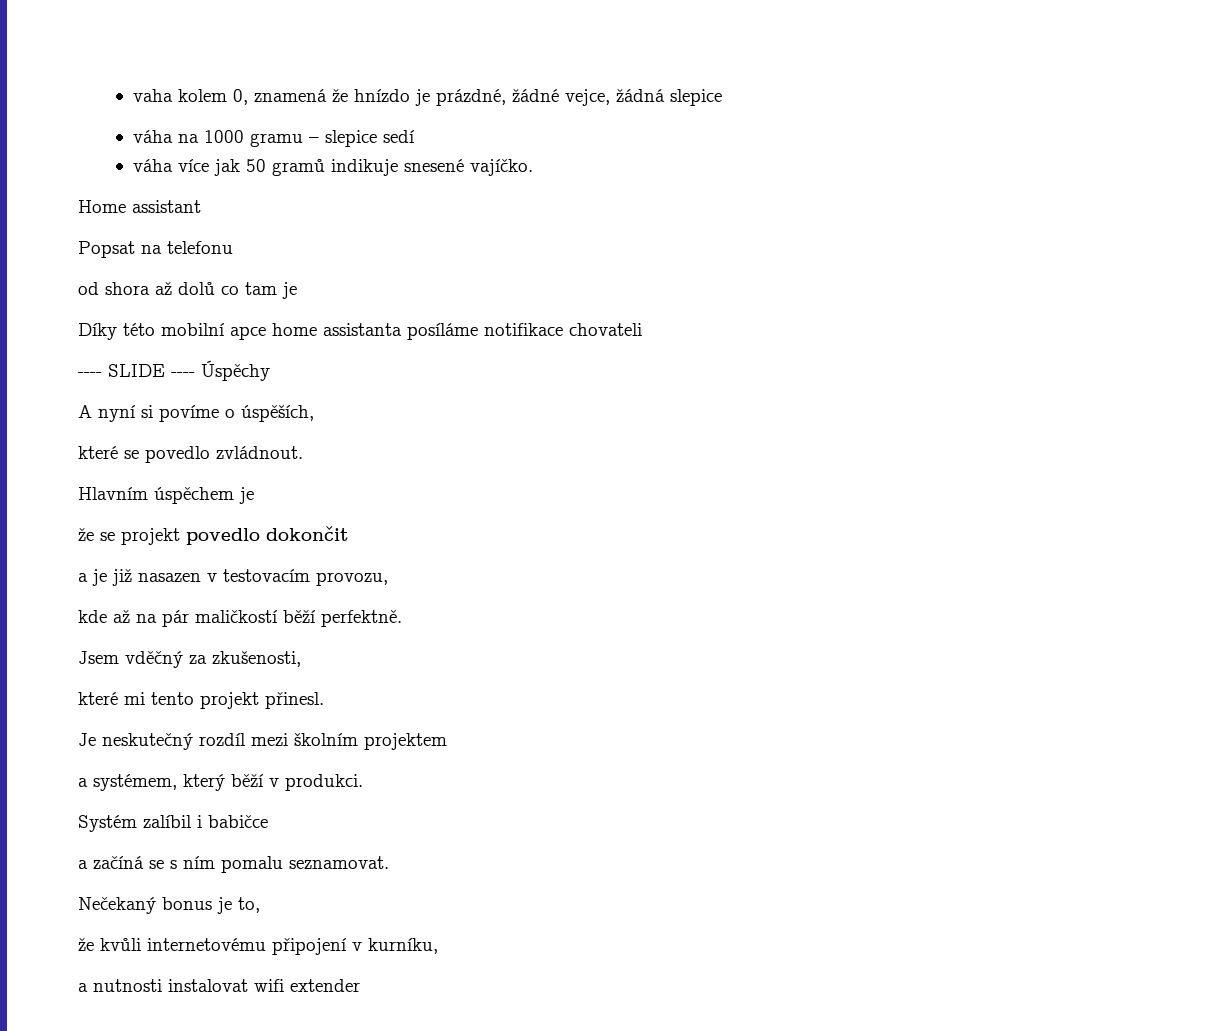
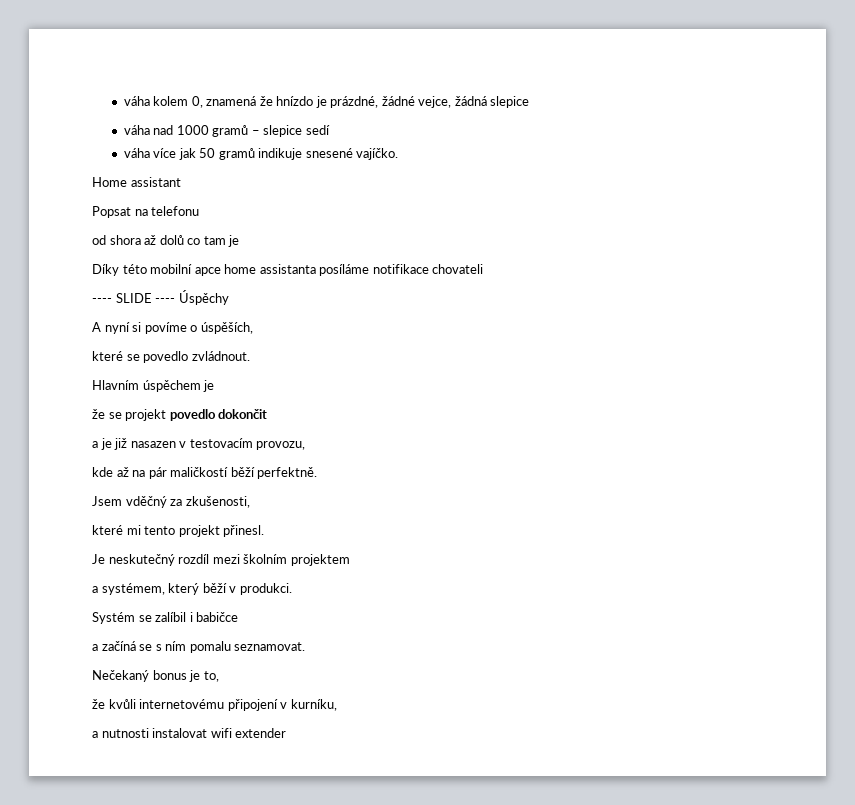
- vaha kolem 0, znamená že hnízdo je prázdné, žádné vejce, žádná slepice
+ váha kolem 0, znamená že hnízdo je prázdné, žádné vejce, žádná slepice
- váha na 1000 gramu – slepice sedí
+ váha nad 1000 gramů – slepice sedí
- Systém zalíbil i babičce
+ Systém se zalíbil i babičce

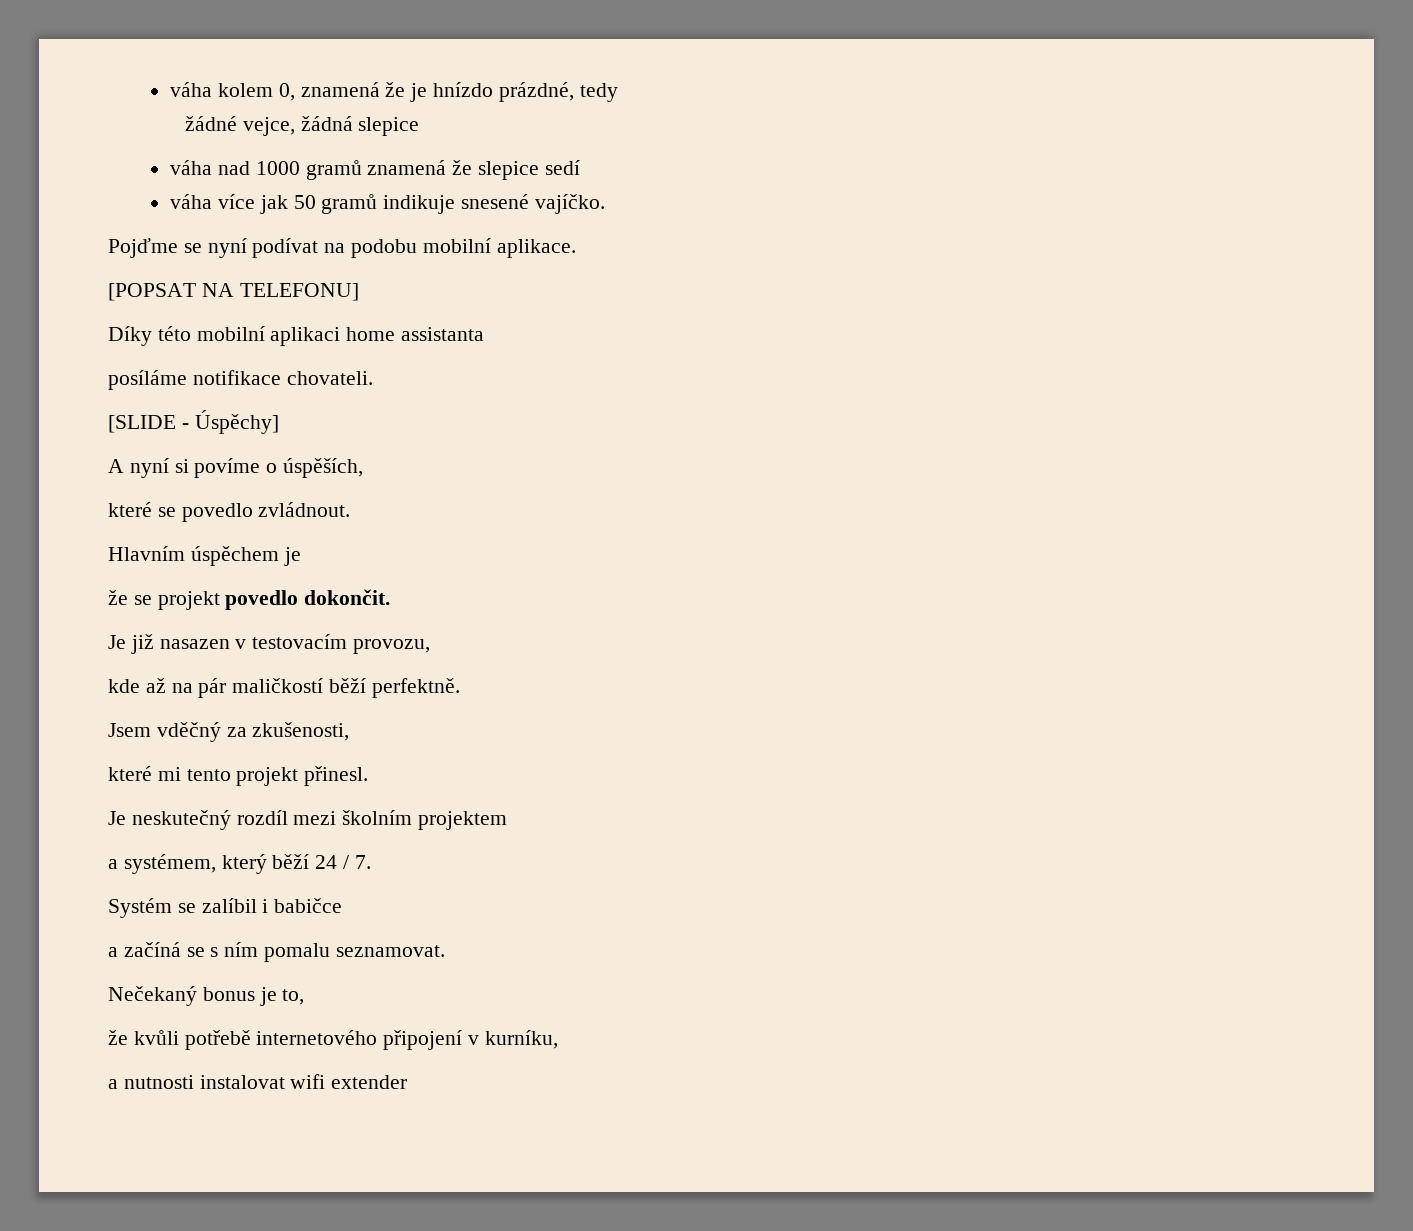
- váha kolem 0, znamená že hnízdo je prázdné, žádné vejce, žádná slepice
+ váha kolem 0, znamená že je hnízdo prázdné, tedy
+ žádné vejce, žádná slepice
- váha nad 1000 gramů – slepice sedí
+ váha nad 1000 gramů znamená že slepice sedí
- Home assistant
- Popsat na telefonu
- od shora až dolů co tam je
+ Pojďme se nyní podívat na podobu mobilní aplikace.
+ [POPSAT NA TELEFONU]
- Díky této mobilní apce home assistanta posíláme notifikace chovateli
- ---- SLIDE ---- Úspěchy
+ Díky této mobilní aplikaci home assistanta
+ posíláme notifikace chovateli.
+ [SLIDE - Úspěchy]
- že se projekt povedlo dokončit
- a je již nasazen v testovacím provozu,
+ že se projekt povedlo dokončit.
+ Je již nasazen v testovacím provozu,
- a systémem, který běží v produkci.
+ a systémem, který běží 24 / 7.
- že kvůli internetovému připojení v kurníku,
+ že kvůli potřebě internetového připojení v kurníku,

